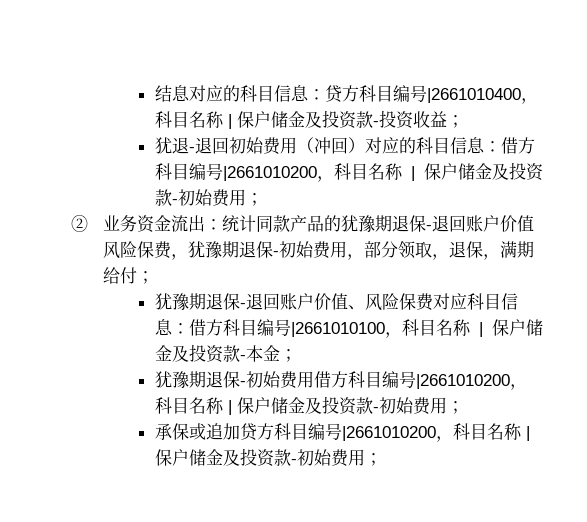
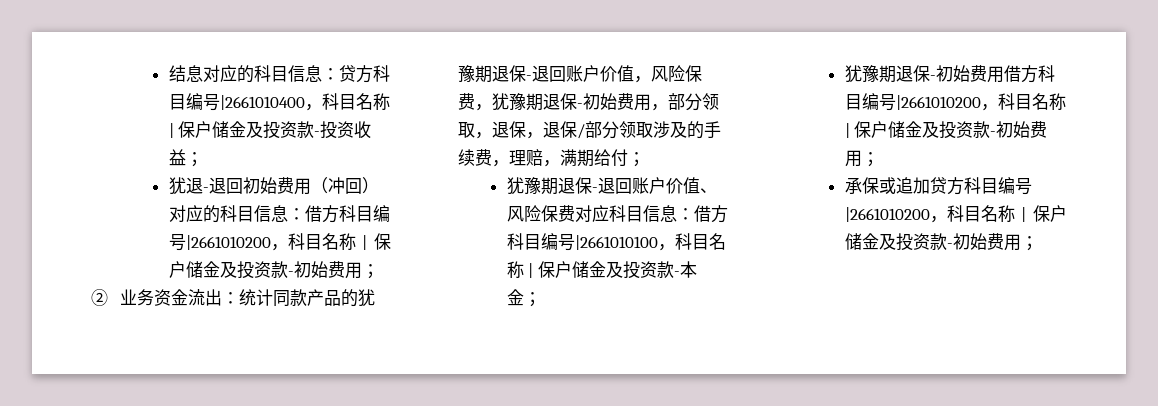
- ②业务资金流出：统计同款产品的犹豫期退保-退回账户价值风险保费，犹豫期退保-初始费用，部分领取，退保，满期给付；
+ ②业务资金流出：统计同款产品的犹豫期退保-退回账户价值，风险保费，犹豫期退保-初始费用，部分领取，退保，退保/部分领取涉及的手续费，理赔，满期给付；

